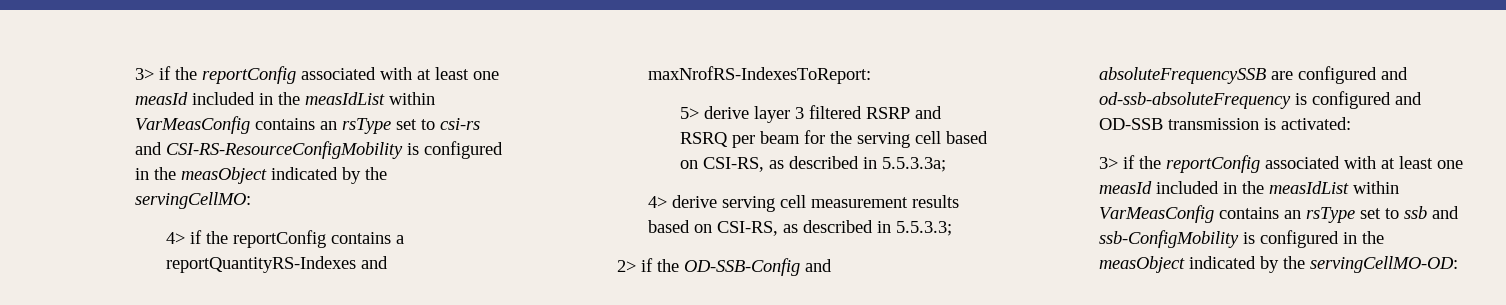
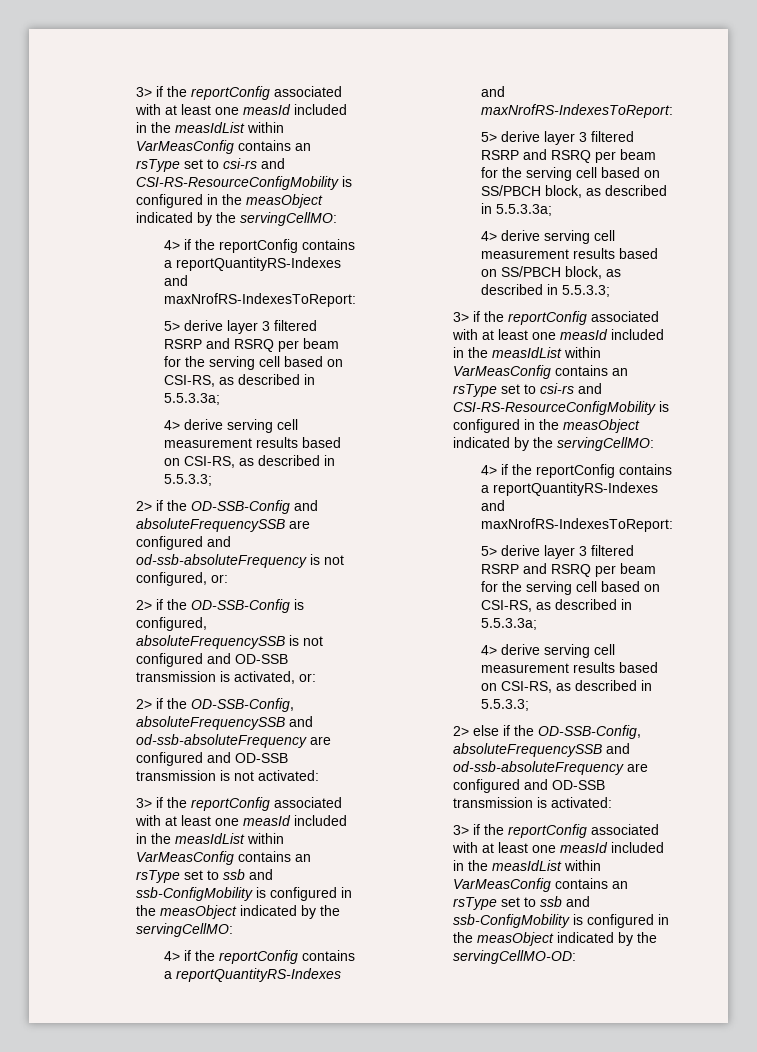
- 2> if the OD-SSB-Config and absoluteFrequencySSB are configured and od-ssb-absoluteFrequency is configured and OD-SSB transmission is activated:
+ 2> if the OD-SSB-Config and absoluteFrequencySSB are configured and od-ssb-absoluteFrequency is not configured, or:
+ 2> if the OD-SSB-Config is configured, absoluteFrequencySSB is not configured and OD-SSB transmission is activated, or:
+ 2> if the OD-SSB-Config, absoluteFrequencySSB and od-ssb-absoluteFrequency are configured and OD-SSB transmission is not activated:
+ 3> if the reportConfig associated with at least one measId included in the measIdList within VarMeasConfig contains an rsType set to ssb and ssb-ConfigMobility is configured in the measObject indicated by the servingCellMO:
+ 4> if the reportConfig contains a reportQuantityRS-Indexes and maxNrofRS-IndexesToReport:
+ 5> derive layer 3 filtered RSRP and RSRQ per beam for the serving cell based on SS/PBCH block, as described in 5.5.3.3a;
+ 4> derive serving cell measurement results based on SS/PBCH block, as described in 5.5.3.3;
+ 3> if the reportConfig associated with at least one measId included in the measIdList within VarMeasConfig contains an rsType set to csi-rs and CSI-RS-ResourceConfigMobility is configured in the measObject indicated by the servingCellMO:
+ 4> if the reportConfig contains a reportQuantityRS-Indexes and maxNrofRS-IndexesToReport:
+ 5> derive layer 3 filtered RSRP and RSRQ per beam for the serving cell based on CSI-RS, as described in 5.5.3.3a;
+ 4> derive serving cell measurement results based on CSI-RS, as described in 5.5.3.3;
+ 2> else if the OD-SSB-Config, absoluteFrequencySSB and od-ssb-absoluteFrequency are configured and OD-SSB transmission is activated:

